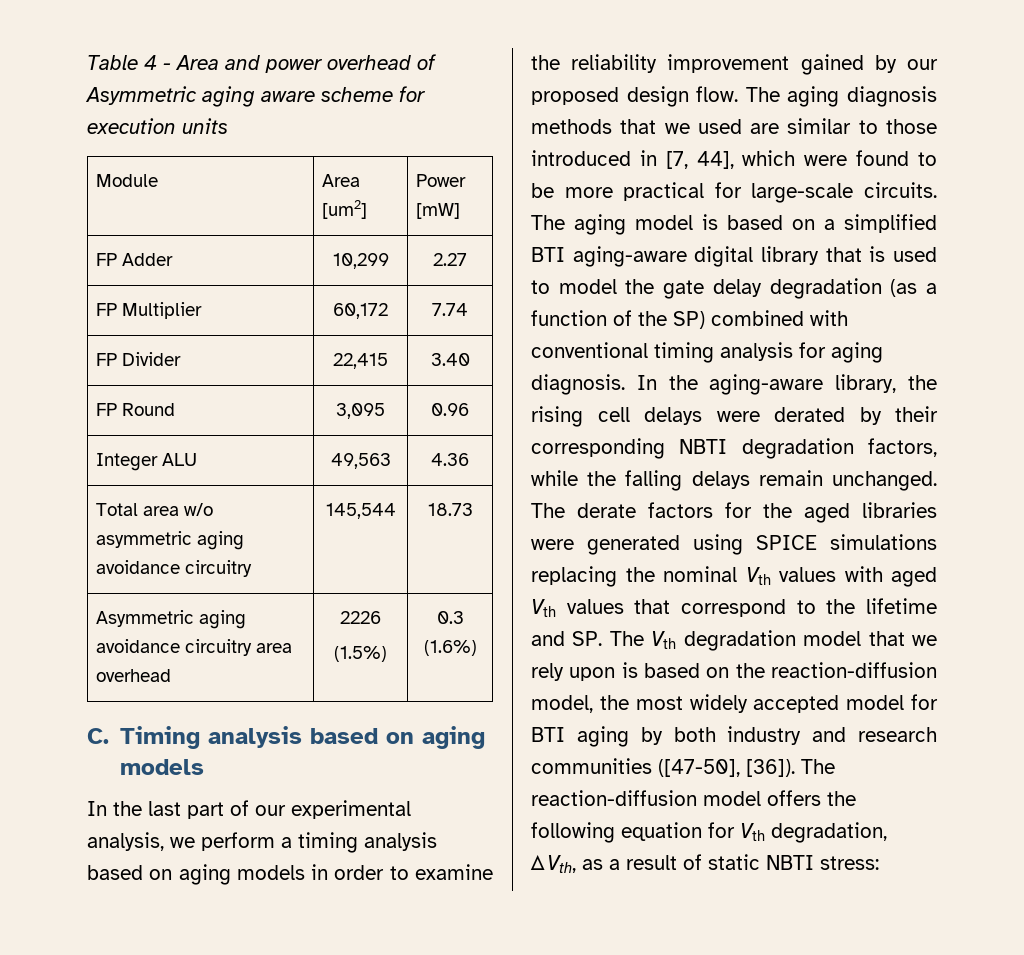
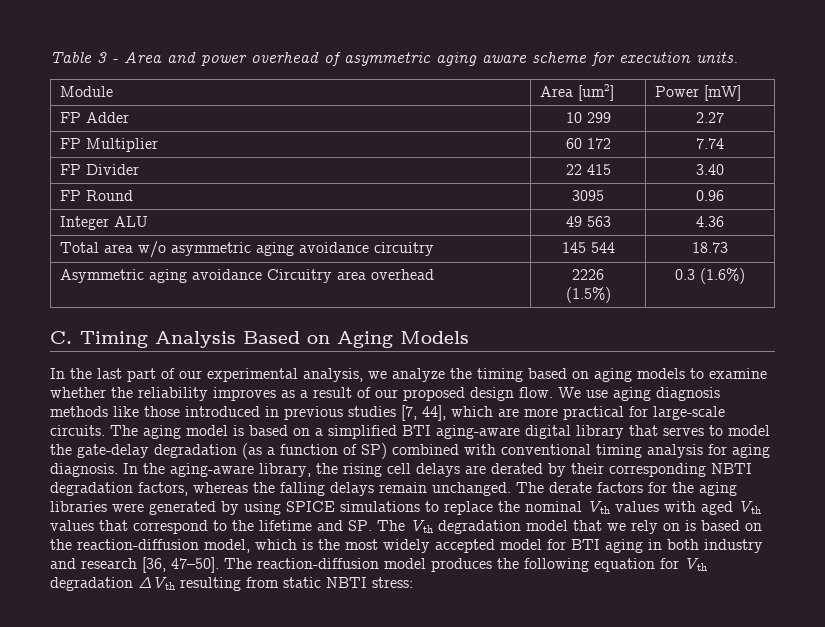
- Table 4 - Area and power overhead of Asymmetric aging aware scheme for execution units
+ Table 3 - Area and power overhead of asymmetric aging aware scheme for execution units.
- FP Adder | 10,299 | 2.27
+ FP Adder | 10 299 | 2.27
- FP Multiplier | 60,172 | 7.74
+ FP Multiplier | 60 172 | 7.74
- FP Divider | 22,415 | 3.40
+ FP Divider | 22 415 | 3.40
- FP Round | 3,095 | 0.96
+ FP Round | 3095 | 0.96
- Integer ALU | 49,563 | 4.36
+ Integer ALU | 49 563 | 4.36
- Total area w/o asymmetric aging avoidance circuitry | 145,544 | 18.73
+ Total area w/o asymmetric aging avoidance circuitry | 145 544 | 18.73
- Asymmetric aging avoidance circuitry area overhead | 2226
+ Asymmetric aging avoidance Circuitry area overhead | 2226
- C. Timing analysis based on aging models
+ C. Timing Analysis Based on Aging Models
- In the last part of our experimental analysis, we perform a timing analysis based on aging models in order to examine the reliability improvement gained by our proposed design flow.
+ In the last part of our experimental analysis, we analyze the timing based on aging models to examine whether the reliability improves as a result of our proposed design flow.
- The aging diagnosis methods that we used are similar to those introduced in [7, 44], which were found to be more practical for large-scale circuits.
+ We use aging diagnosis methods like those introduced in previous studies [7, 44], which are more practical for large-scale circuits.
- The aging model is based on a simplified BTI aging-aware digital library that is used to model the gate delay degradation (as a function of the SP) combined with conventional timing analysis for aging diagnosis.
+ The aging model is based on a simplified BTI aging-aware digital library that serves to model the gate-delay degradation (as a function of SP) combined with conventional timing analysis for aging diagnosis.
- In the aging-aware library, the rising cell delays were derated by their corresponding NBTI degradation factors, while the falling delays remain unchanged.
+ In the aging-aware library, the rising cell delays are derated by their corresponding NBTI degradation factors, whereas the falling delays remain unchanged.
- The derate factors for the aged libraries were generated using SPICE simulations replacing the nominal Vth values with aged Vth values that correspond to the lifetime and SP. The Vth degradation model that we rely upon is based on the reaction-diffusion model, the most widely accepted model for BTI aging by both industry and research communities ([47-50], [36]).
+ The derate factors for the aging libraries were generated by using SPICE simulations to replace the nominal Vth values with aged Vth values that correspond to the lifetime and SP. The Vth degradation model that we rely on is based on the reaction-diffusion model, which is the most widely accepted model for BTI aging in both industry and research [36, 47–50].
- The reaction-diffusion model offers the following equation for Vth degradation, ΔVth, as a result of static NBTI stress:
+ The reaction-diffusion model produces the following equation for Vth degradation ΔVth resulting from static NBTI stress:

